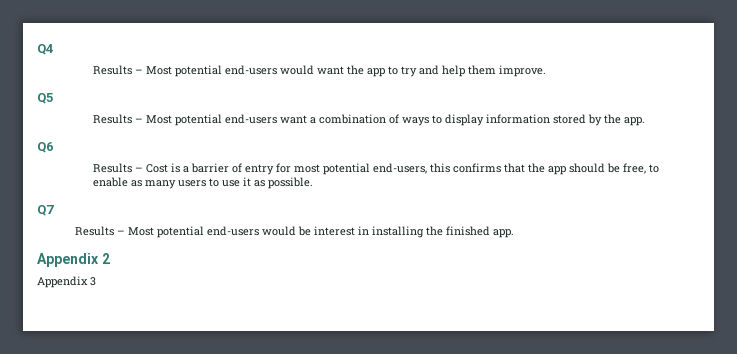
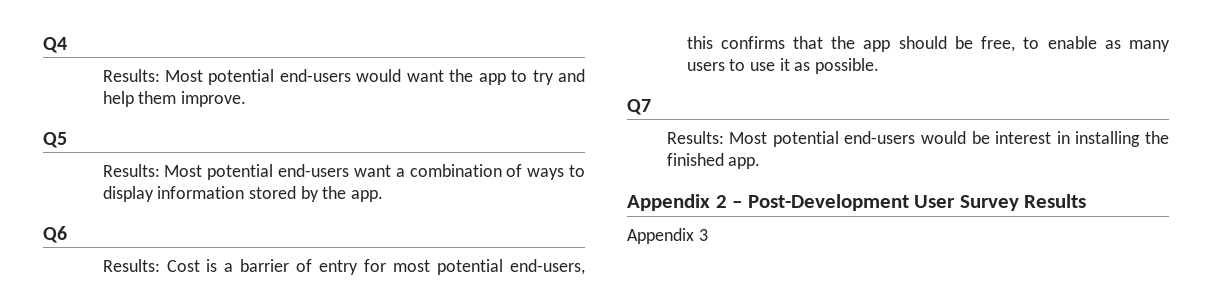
- Results – Most potential end-users would want the app to try and help them improve.
+ Results: Most potential end-users would want the app to try and help them improve.
- Results – Most potential end-users want a combination of ways to display information stored by the app.
+ Results: Most potential end-users want a combination of ways to display information stored by the app.
- Results – Cost is a barrier of entry for most potential end-users, this confirms that the app should be free, to enable as many users to use it as possible.
+ Results: Cost is a barrier of entry for most potential end-users, this confirms that the app should be free, to enable as many users to use it as possible.
- Results – Most potential end-users would be interest in installing the finished app.
+ Results: Most potential end-users would be interest in installing the finished app.
- Appendix 2
+ Appendix 2 – Post-Development User Survey Results

